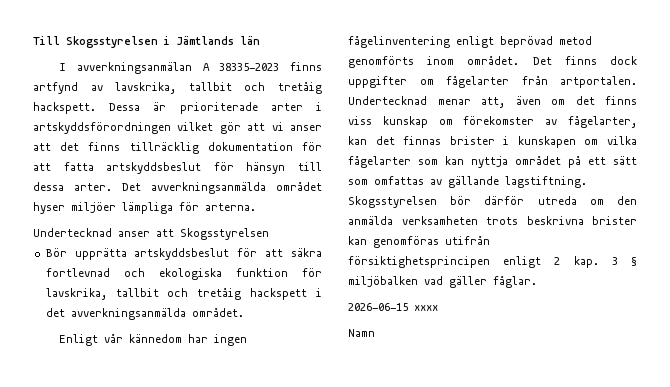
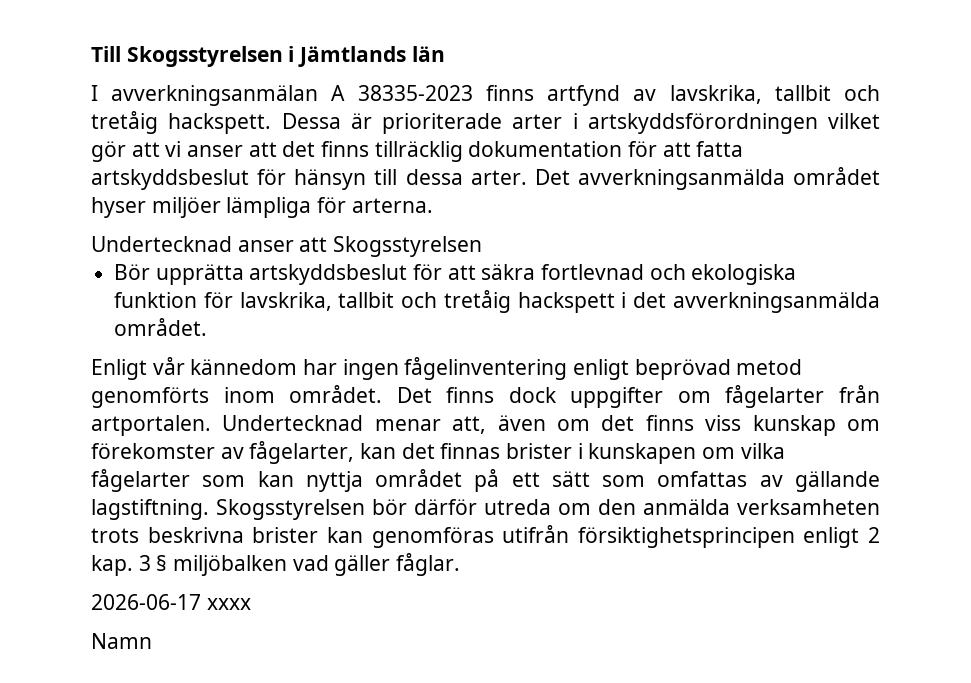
- 2026-06-15 xxxx
+ 2026-06-17 xxxx

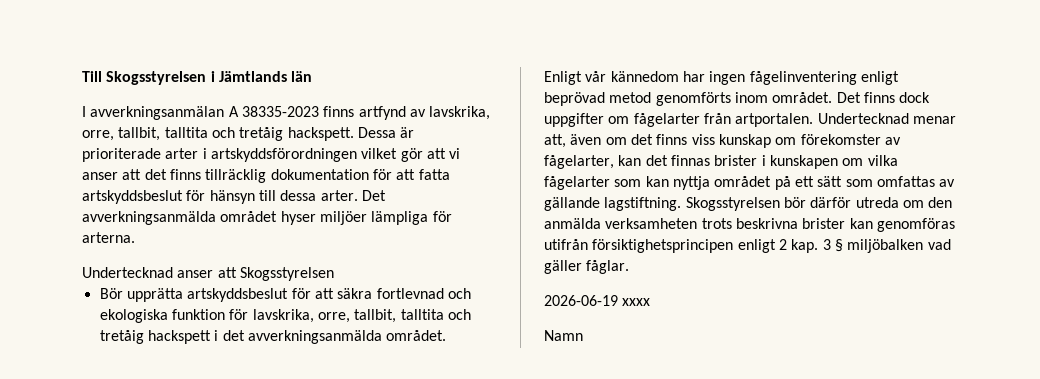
- I avverkningsanmälan A 38335-2023 finns artfynd av lavskrika, tallbit och tretåig hackspett.
+ I avverkningsanmälan A 38335-2023 finns artfynd av lavskrika, orre, tallbit, talltita och tretåig hackspett.
- Bör upprätta artskyddsbeslut för att säkra fortlevnad och ekologiska funktion för lavskrika, tallbit och tretåig hackspett i det avverkningsanmälda området.
+ Bör upprätta artskyddsbeslut för att säkra fortlevnad och ekologiska funktion för lavskrika, orre, tallbit, talltita och tretåig hackspett i det avverkningsanmälda området.
- 2026-06-17 xxxx
+ 2026-06-19 xxxx

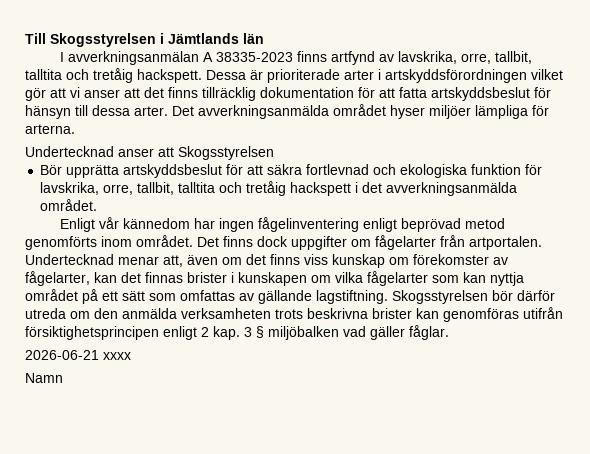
- 2026-06-19 xxxx
+ 2026-06-21 xxxx

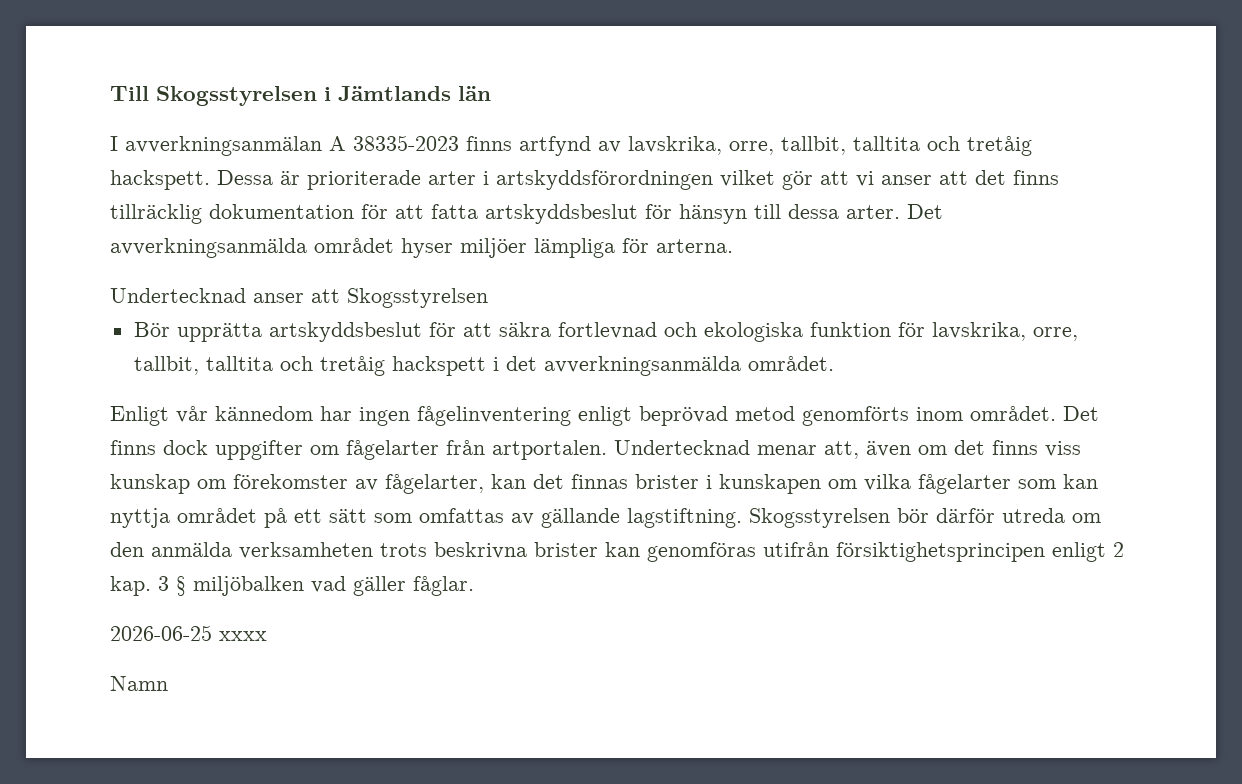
- 2026-06-21 xxxx
+ 2026-06-25 xxxx

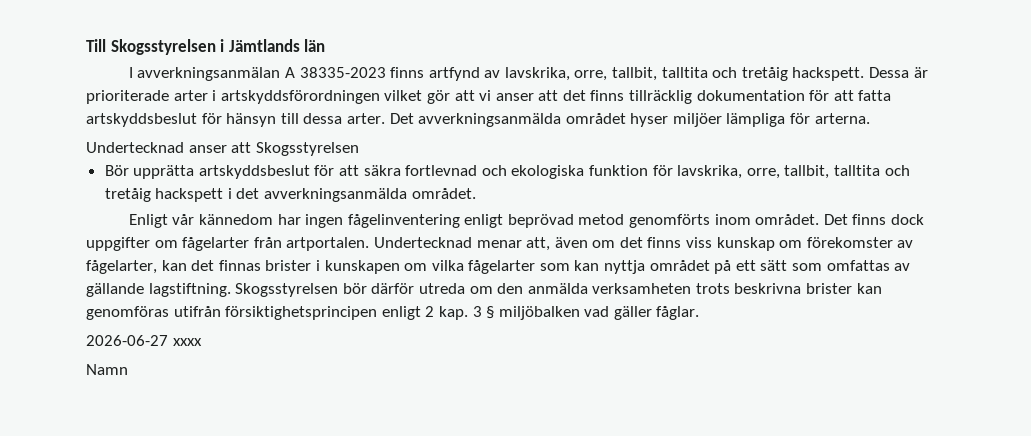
- 2026-06-25 xxxx
+ 2026-06-27 xxxx

